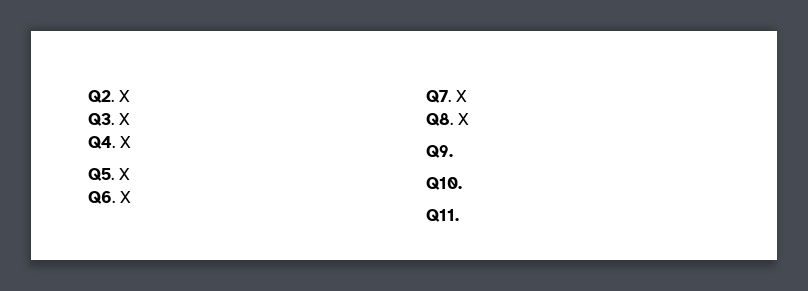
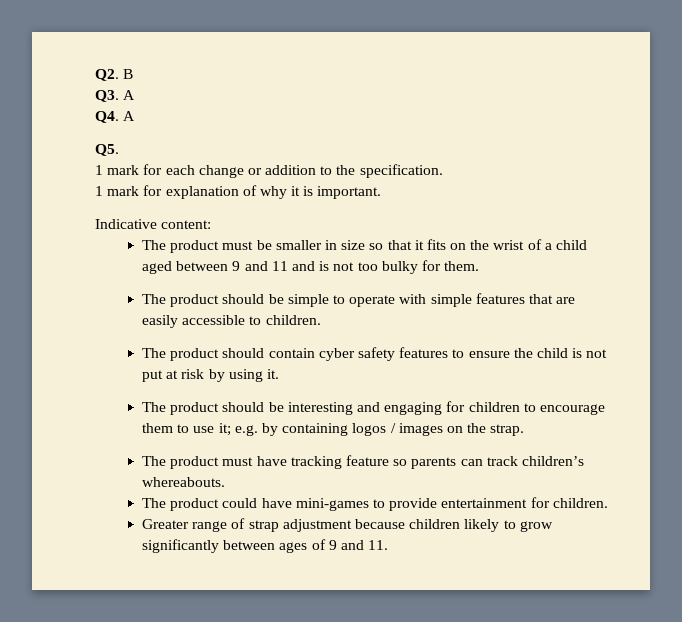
- Q2. X
+ Q2. B
- Q3. X
+ Q3. A
- Q4. X
+ Q4. A
- Q5. X
- Q6. X
- Q7. X
- Q8. X
- Q9.
- Q10.
- Q11.
+ Q5.
+ 1 mark for each change or addition to the specification.
+ 1 mark for explanation of why it is important.
+ Indicative content:
+ The product must be smaller in size so that it fits on the wrist of a child aged between 9 and 11 and is not too bulky for them.
+ The product should be simple to operate with simple features that are easily accessible to children.
+ The product should contain cyber safety features to ensure the child is not put at risk by using it.
+ The product should be interesting and engaging for children to encourage them to use it; e.g. by containing logos / images on the strap.
+ The product must have tracking feature so parents can track children’s whereabouts.
+ The product could have mini-games to provide entertainment for children.
+ Greater range of strap adjustment because children likely to grow significantly between ages of 9 and 11.

